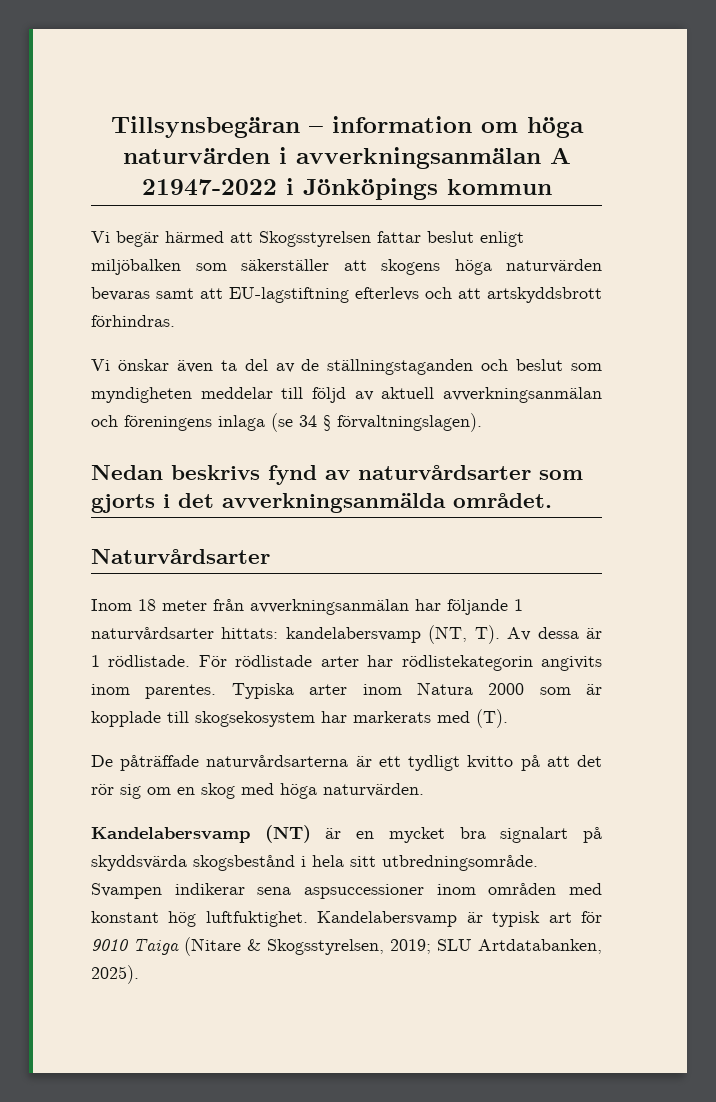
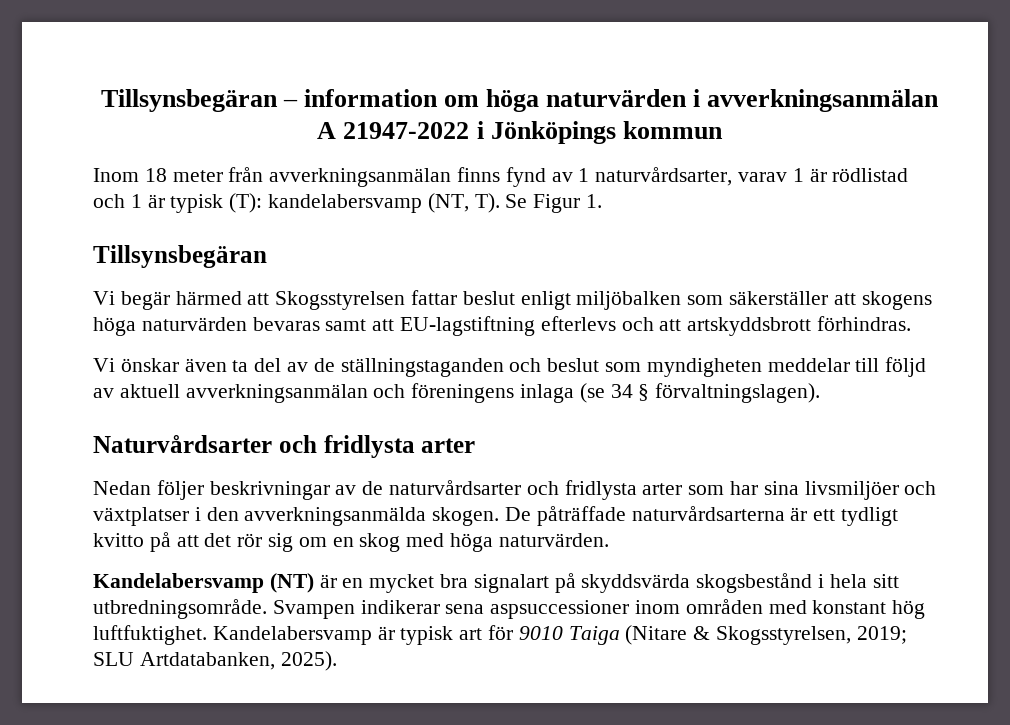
+ Inom 18 meter från avverkningsanmälan finns fynd av 1 naturvårdsarter, varav 1 är rödlistad och 1 är typisk (T): kandelabersvamp (NT, T). Se Figur 1.
+ Tillsynsbegäran
- Nedan beskrivs fynd av naturvårdsarter som gjorts i det avverkningsanmälda området.
- Naturvårdsarter
- Inom 18 meter från avverkningsanmälan har följande 1 naturvårdsarter hittats: kandelabersvamp (NT, T). Av dessa är 1 rödlistade. För rödlistade arter har rödlistekategorin angivits inom parentes. Typiska arter inom Natura 2000 som är kopplade till skogsekosystem har markerats med (T).
- De påträffade naturvårdsarterna är ett tydligt kvitto på att det rör sig om en skog med höga naturvärden.
+ Naturvårdsarter och fridlysta arter
+ Nedan följer beskrivningar av de naturvårdsarter och fridlysta arter som har sina livsmiljöer och växtplatser i den avverkningsanmälda skogen. De påträffade naturvårdsarterna är ett tydligt kvitto på att det rör sig om en skog med höga naturvärden.

